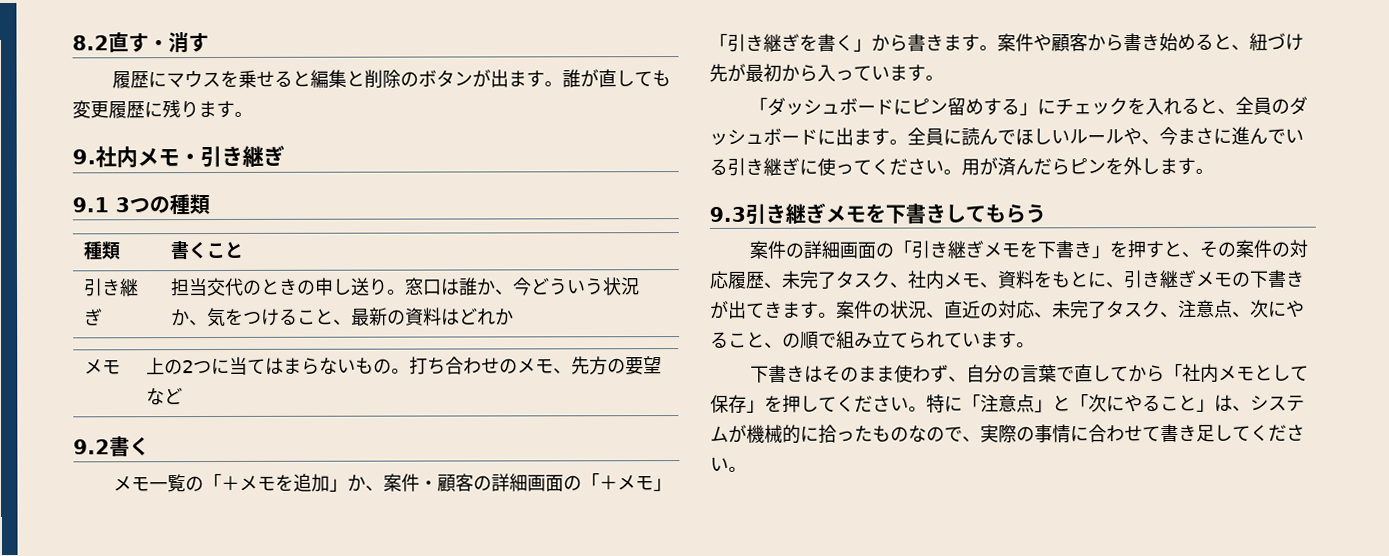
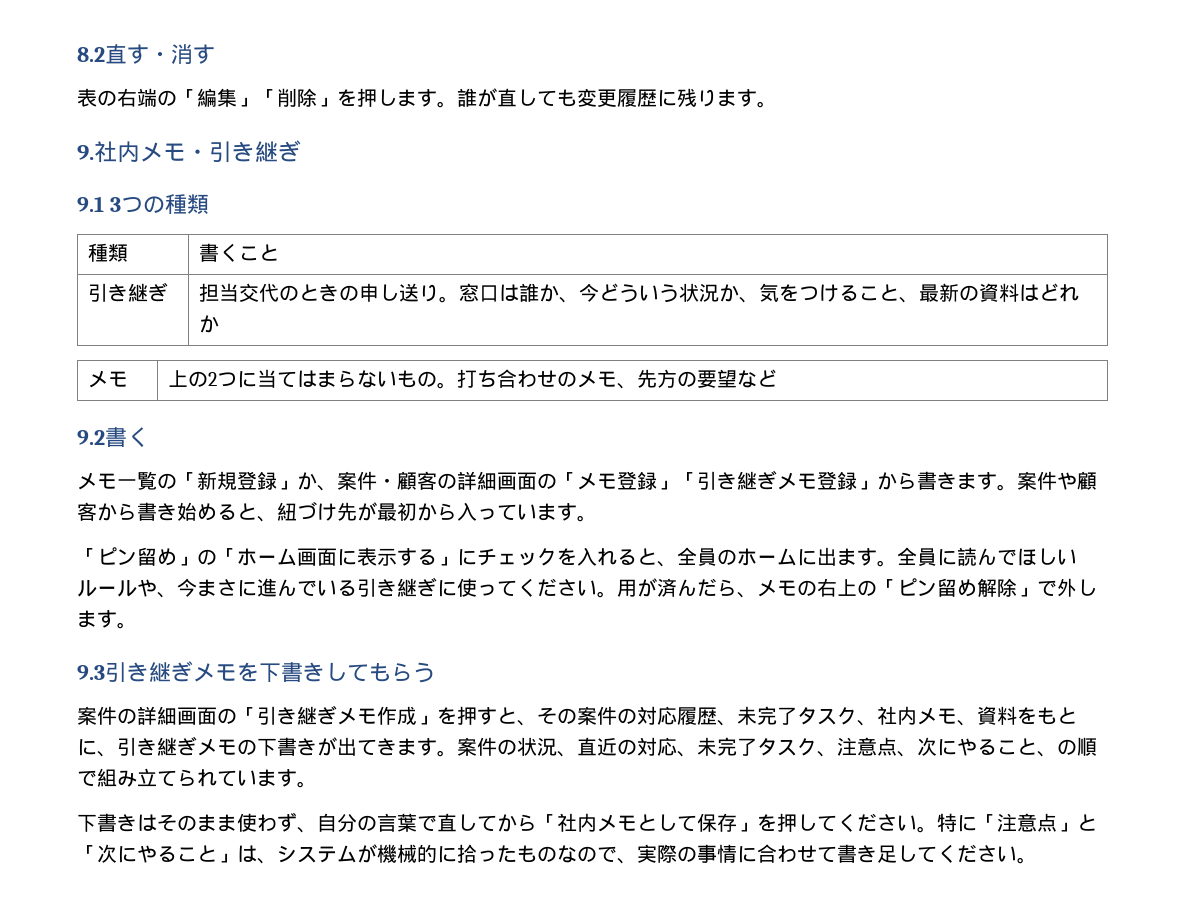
- 履歴にマウスを乗せると編集と削除のボタンが出ます。
+ 表の右端の「編集」「削除」を押します。
- メモ一覧の「＋メモを追加」か、案件・顧客の詳細画面の「＋メモ」「引き継ぎを書く」から書きます。
+ メモ一覧の「新規登録」か、案件・顧客の詳細画面の「メモ登録」「引き継ぎメモ登録」から書きます。
- 「ダッシュボードにピン留めする」にチェックを入れると、全員のダッシュボードに出ます。
+ 「ピン留め」の「ホーム画面に表示する」にチェックを入れると、全員のホームに出ます。
- 用が済んだらピンを外します。
+ 用が済んだら、メモの右上の「ピン留め解除」で外します。
- 案件の詳細画面の「引き継ぎメモを下書き」を押すと、その案件の対応履歴、未完了タスク、社内メモ、資料をもとに、引き継ぎメモの下書きが出てきます。
+ 案件の詳細画面の「引き継ぎメモ作成」を押すと、その案件の対応履歴、未完了タスク、社内メモ、資料をもとに、引き継ぎメモの下書きが出てきます。

